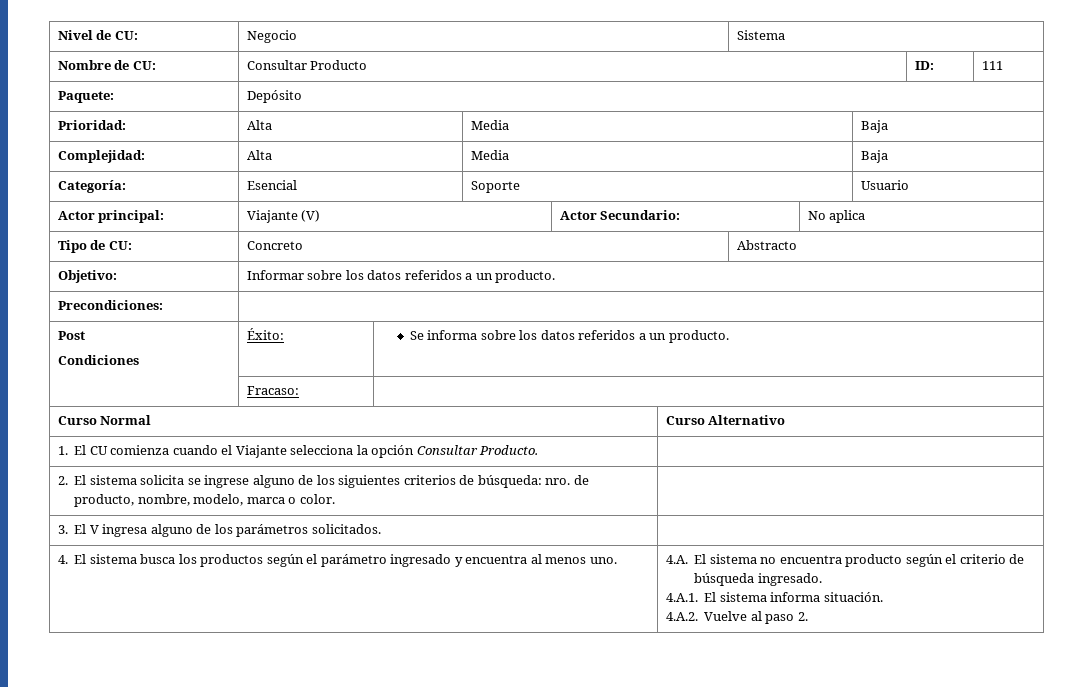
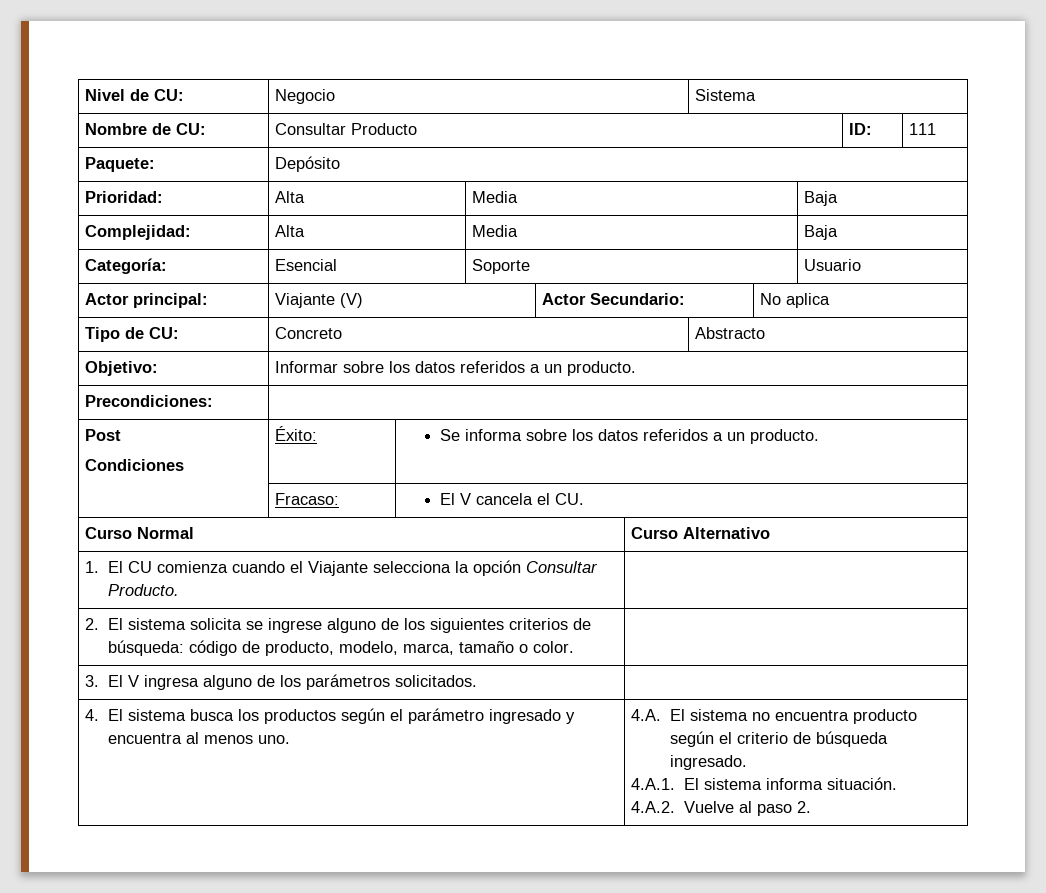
- | Fracaso: |
+ | Fracaso: | El V cancela el CU.
- 2. El sistema solicita se ingrese alguno de los siguientes criterios de búsqueda: nro. de producto, nombre, modelo, marca o color. |
+ 2. El sistema solicita se ingrese alguno de los siguientes criterios de búsqueda: código de producto, modelo, marca, tamaño o color. |

